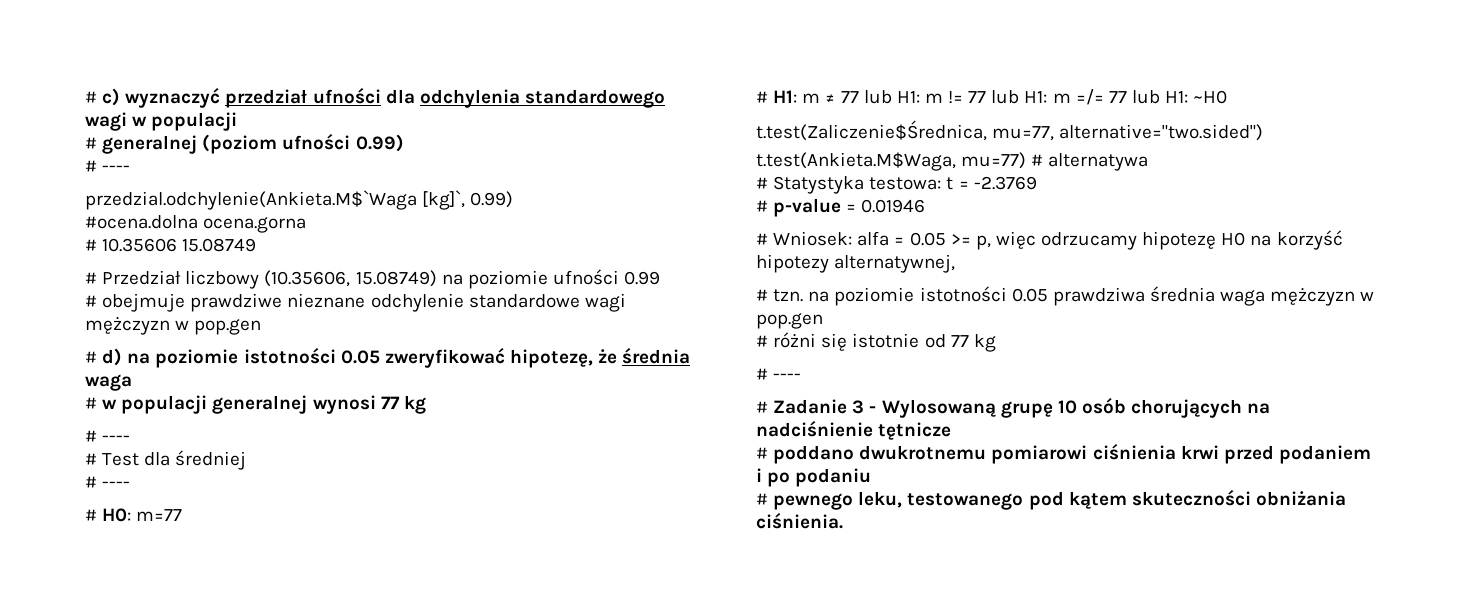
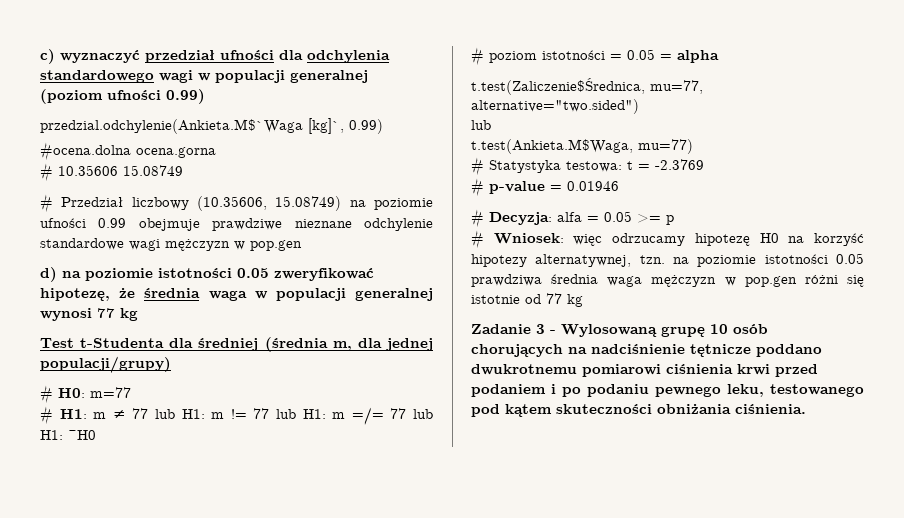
- # c) wyznaczyć przedział ufności dla odchylenia standardowego wagi w populacji
- # generalnej (poziom ufności 0.99)
- # ----
+ c) wyznaczyć przedział ufności dla odchylenia standardowego wagi w populacji generalnej (poziom ufności 0.99)
- # Przedział liczbowy (10.35606, 15.08749) na poziomie ufności 0.99
- # obejmuje prawdziwe nieznane odchylenie standardowe wagi mężczyzn w pop.gen
+ # Przedział liczbowy (10.35606, 15.08749) na poziomie ufności 0.99 obejmuje prawdziwe nieznane odchylenie standardowe wagi mężczyzn w pop.gen
- # d) na poziomie istotności 0.05 zweryfikować hipotezę, że średnia waga
- # w populacji generalnej wynosi 77 kg
- # ----
- # Test dla średniej
- # ----
+ d) na poziomie istotności 0.05 zweryfikować hipotezę, że średnia waga w populacji generalnej wynosi 77 kg
+ Test t-Studenta dla średniej (średnia m, dla jednej populacji/grupy)
+ # poziom istotności = 0.05 = alpha
  t.test(Zaliczenie$Średnica, mu=77, alternative="two.sided")
+ lub
- t.test(Ankieta.M$Waga, mu=77) # alternatywa
+ t.test(Ankieta.M$Waga, mu=77)
- # Wniosek: alfa = 0.05 >= p, więc odrzucamy hipotezę H0 na korzyść hipotezy alternatywnej,
- # tzn. na poziomie istotności 0.05 prawdziwa średnia waga mężczyzn w pop.gen
- # różni się istotnie od 77 kg
- # ----
- # Zadanie 3 - Wylosowaną grupę 10 osób chorujących na nadciśnienie tętnicze
- # poddano dwukrotnemu pomiarowi ciśnienia krwi przed podaniem i po podaniu
- # pewnego leku, testowanego pod kątem skuteczności obniżania ciśnienia.
+ # Decyzja: alfa = 0.05 >= p
+ # Wniosek: więc odrzucamy hipotezę H0 na korzyść hipotezy alternatywnej, tzn. na poziomie istotności 0.05 prawdziwa średnia waga mężczyzn w pop.gen różni się istotnie od 77 kg
+ Zadanie 3 - Wylosowaną grupę 10 osób chorujących na nadciśnienie tętnicze poddano dwukrotnemu pomiarowi ciśnienia krwi przed podaniem i po podaniu pewnego leku, testowanego pod kątem skuteczności obniżania ciśnienia.

